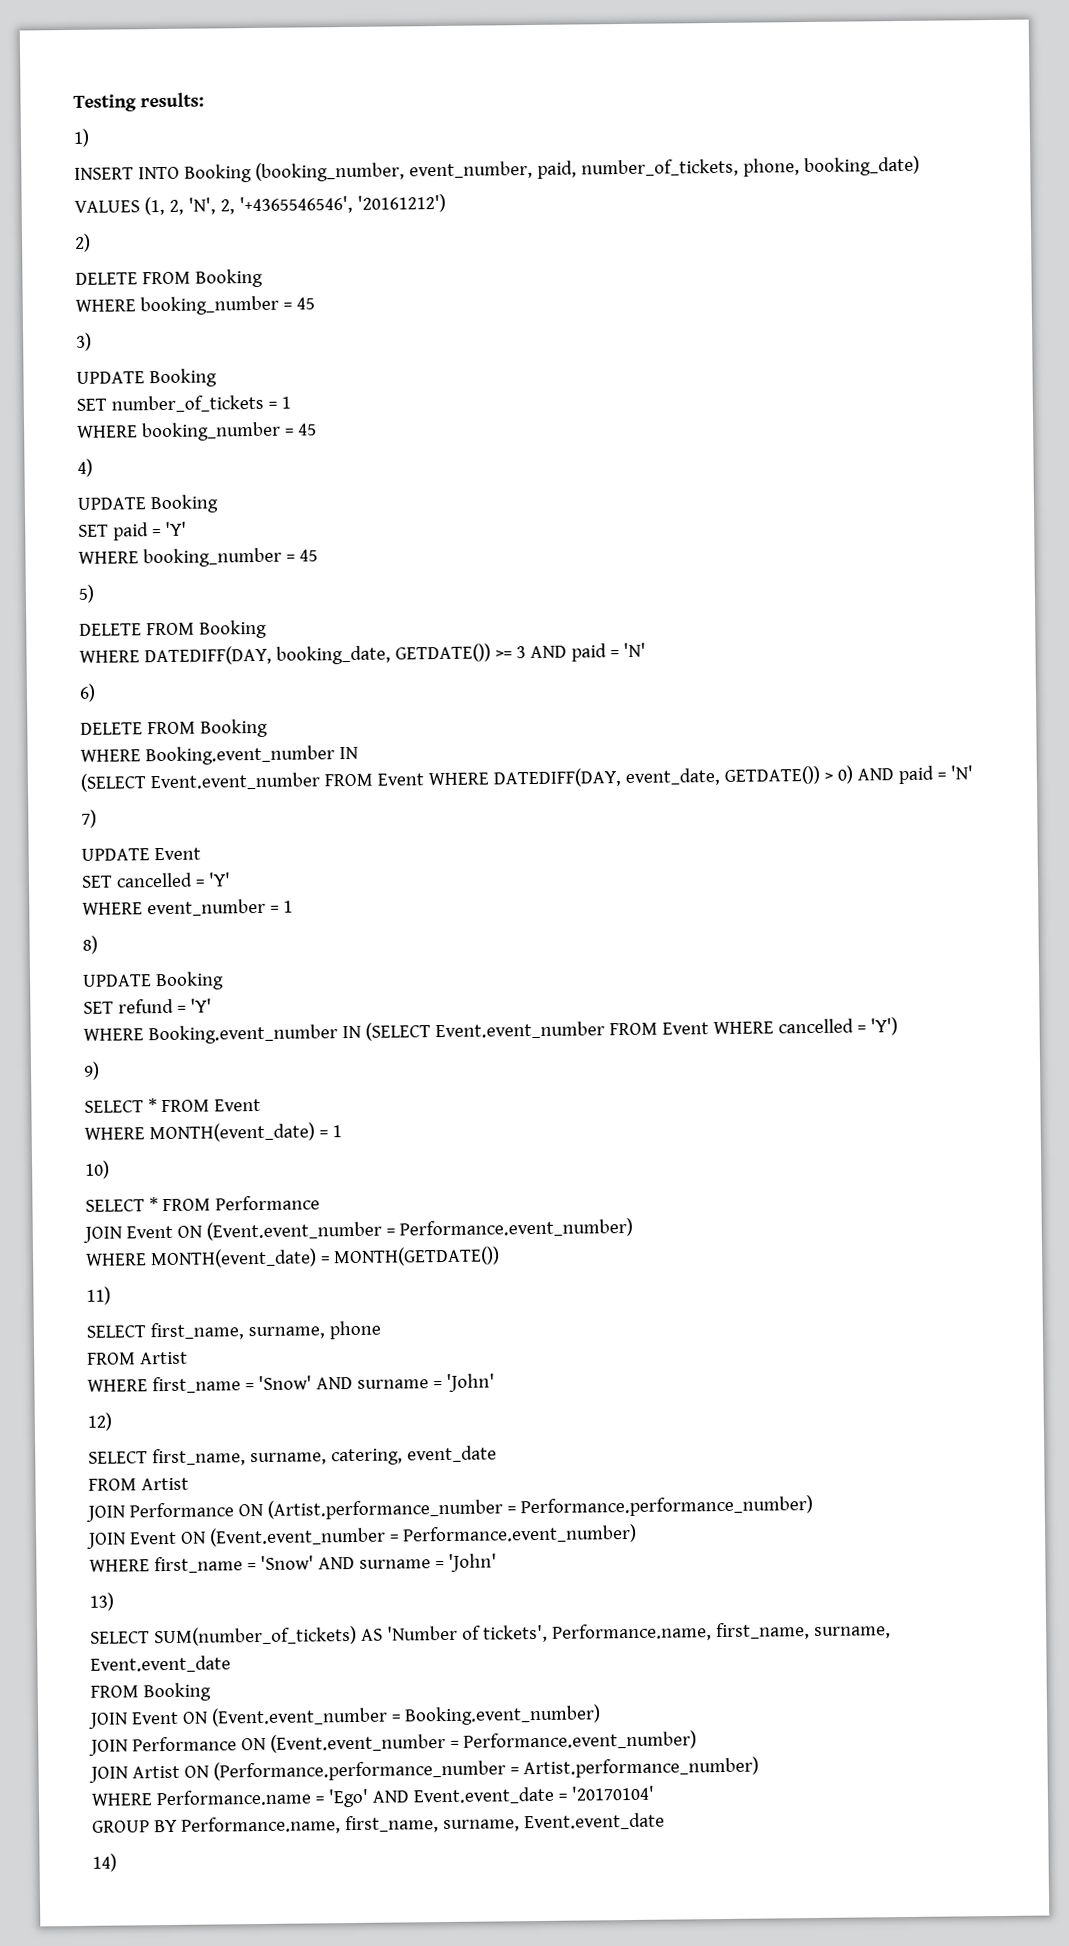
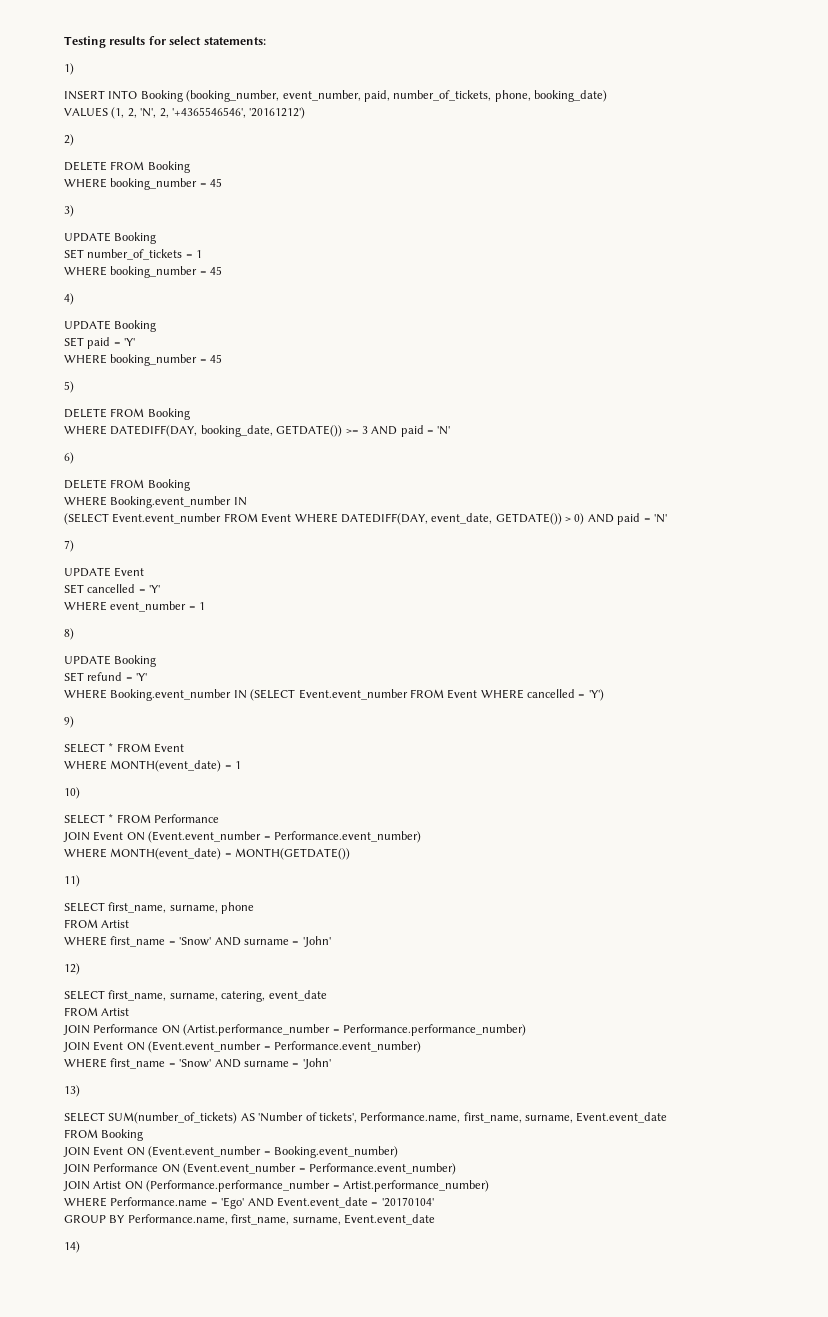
- Testing results:
+ Testing results for select statements:

